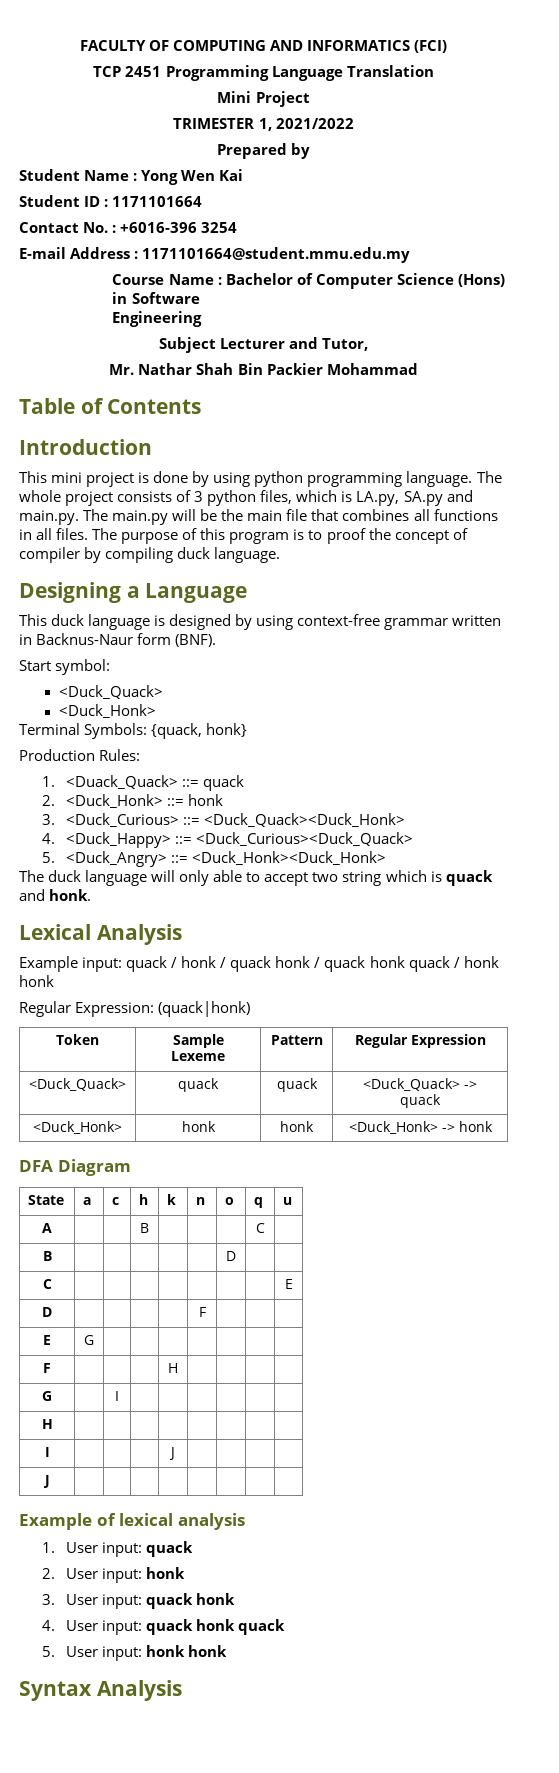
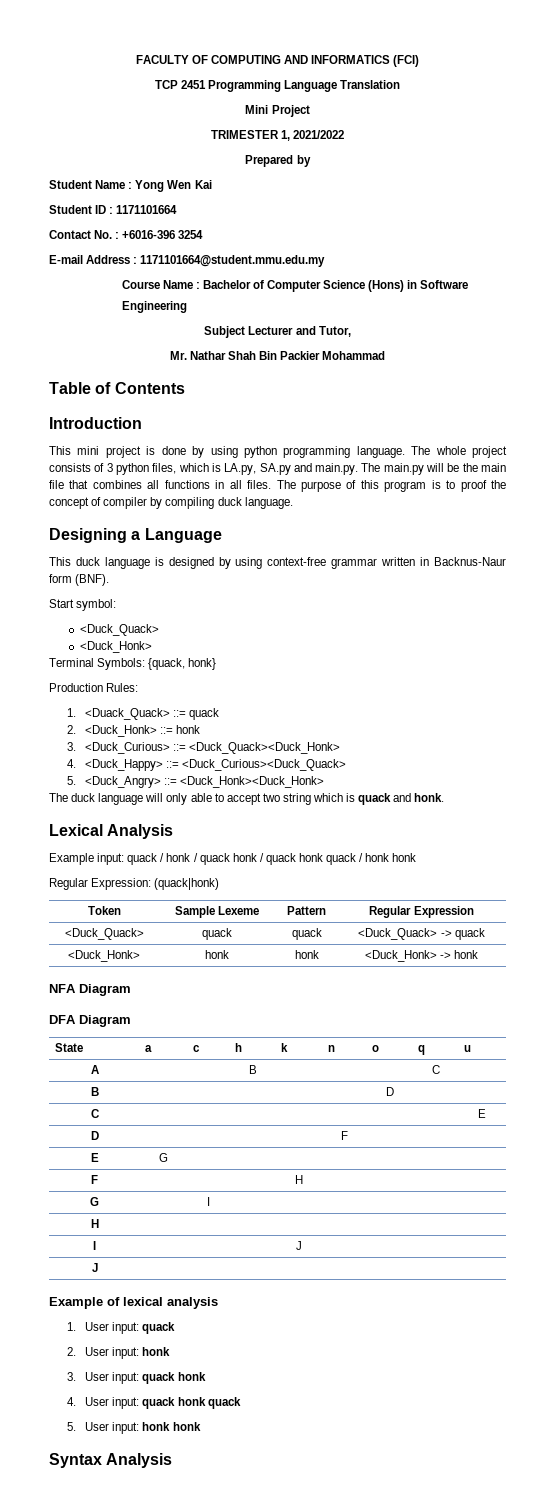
+ NFA Diagram

